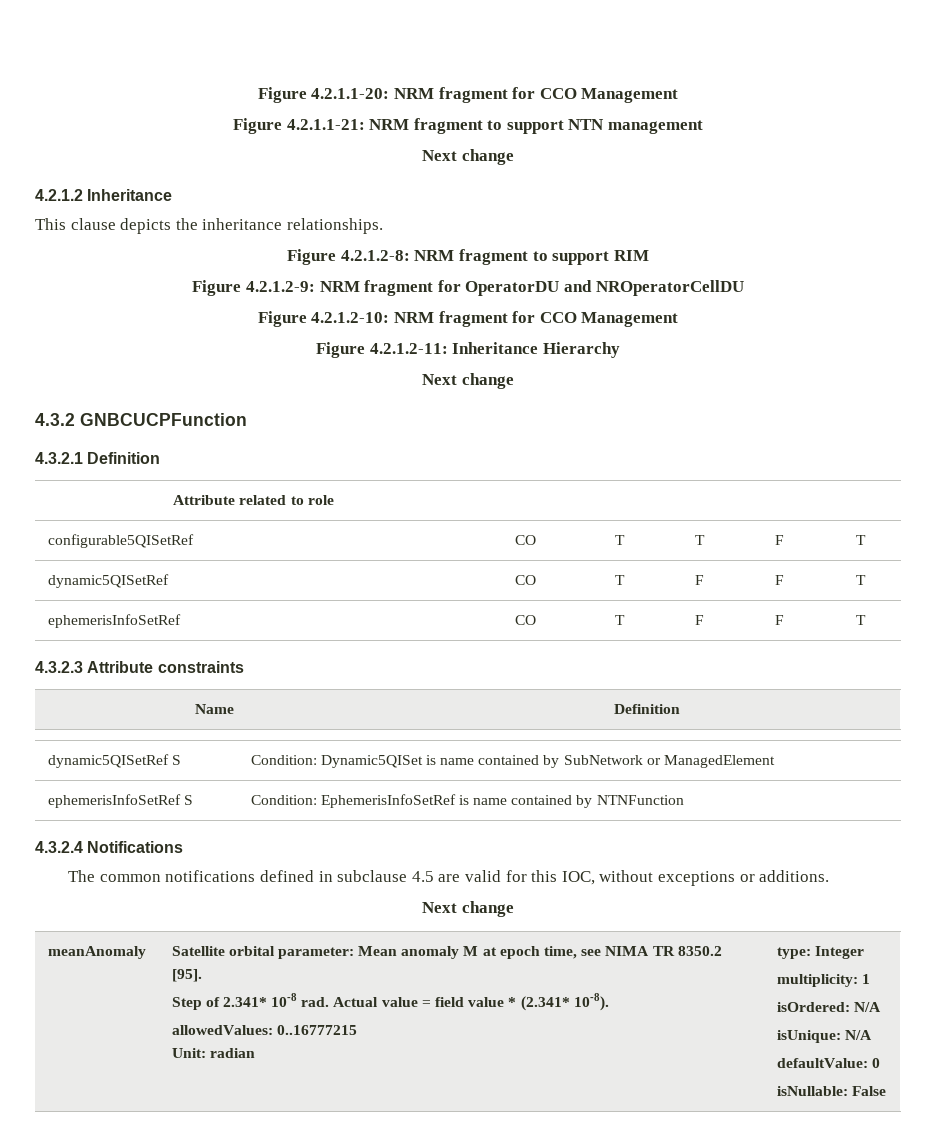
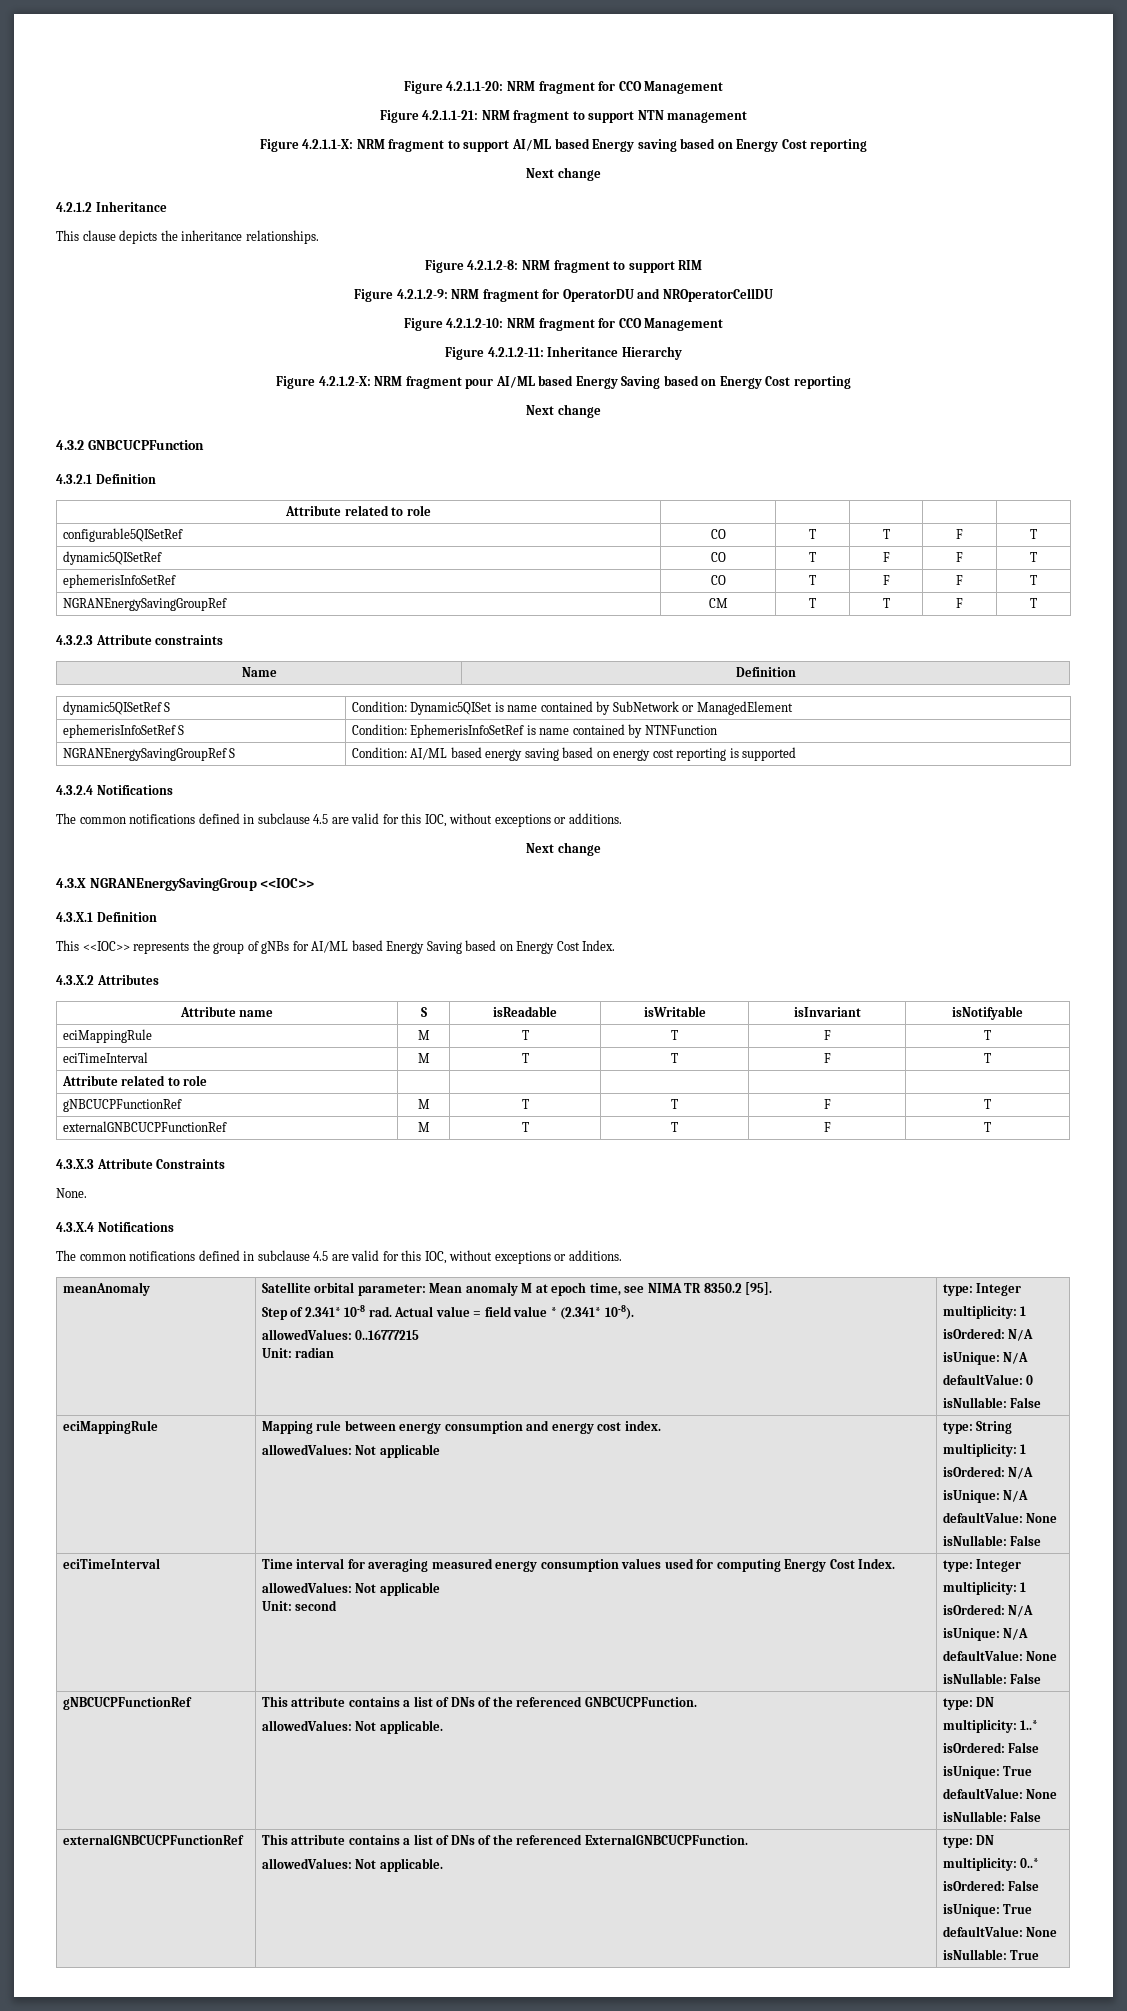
+ Figure 4.2.1.1-X: NRM fragment to support AI/ML based Energy saving based on Energy Cost reporting
+ Figure 4.2.1.2-X: NRM fragment pour AI/ML based Energy Saving based on Energy Cost reporting
+ NGRANEnergySavingGroupRef | CM | T | T | F | T
+ NGRANEnergySavingGroupRef S | Condition: AI/ML based energy saving based on energy cost reporting is supported
+ 4.3.X NGRANEnergySavingGroup <<IOC>>
+ 4.3.X.1 Definition
+ This <<IOC>> represents the group of gNBs for AI/ML based Energy Saving based on Energy Cost Index.
+ 4.3.X.2 Attributes
+ Attribute name | S | isReadable | isWritable | isInvariant | isNotifyable
+ eciMappingRule | M | T | T | F | T
+ eciTimeInterval | M | T | T | F | T
+ Attribute related to role | | | | |
+ gNBCUCPFunctionRef | M | T | T | F | T
+ externalGNBCUCPFunctionRef | M | T | T | F | T
+ 4.3.X.3 Attribute Constraints
+ None.
+ 4.3.X.4 Notifications
+ The common notifications defined in subclause 4.5 are valid for this IOC, without exceptions or additions.
+ eciMappingRule | Mapping rule between energy consumption and energy cost index.
+ allowedValues: Not applicable | type: String
+ multiplicity: 1
+ isOrdered: N/A
+ isUnique: N/A
+ defaultValue: None
+ isNullable: False
+ eciTimeInterval | Time interval for averaging measured energy consumption values used for computing Energy Cost Index.
+ allowedValues: Not applicable
+ Unit: second | type: Integer
+ multiplicity: 1
+ isOrdered: N/A
+ isUnique: N/A
+ defaultValue: None
+ isNullable: False
+ gNBCUCPFunctionRef | This attribute contains a list of DNs of the referenced GNBCUCPFunction.
+ allowedValues: Not applicable. | type: DN
+ multiplicity: 1..*
+ isOrdered: False
+ isUnique: True
+ defaultValue: None
+ isNullable: False
+ externalGNBCUCPFunctionRef | This attribute contains a list of DNs of the referenced ExternalGNBCUCPFunction.
+ allowedValues: Not applicable. | type: DN
+ multiplicity: 0..*
+ isOrdered: False
+ isUnique: True
+ defaultValue: None
+ isNullable: True

